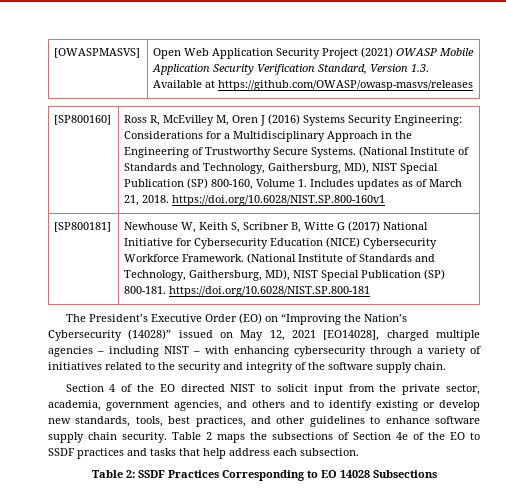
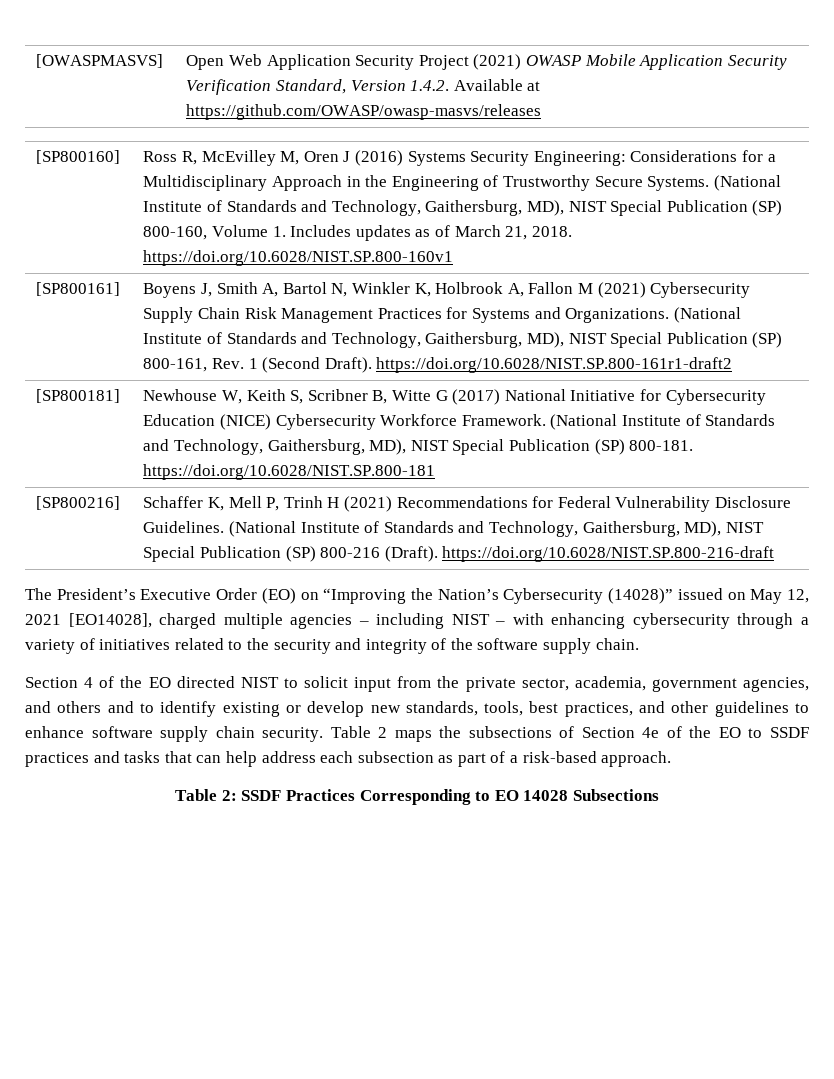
- [OWASPMASVS] | Open Web Application Security Project (2021) OWASP Mobile Application Security Verification Standard, Version 1.3. Available at https://github.com/OWASP/owasp-masvs/releases
+ [OWASPMASVS] | Open Web Application Security Project (2021) OWASP Mobile Application Security Verification Standard, Version 1.4.2. Available at https://github.com/OWASP/owasp-masvs/releases
+ [SP800161] | Boyens J, Smith A, Bartol N, Winkler K, Holbrook A, Fallon M (2021) Cybersecurity Supply Chain Risk Management Practices for Systems and Organizations. (National Institute of Standards and Technology, Gaithersburg, MD), NIST Special Publication (SP) 800-161, Rev. 1 (Second Draft). https://doi.org/10.6028/NIST.SP.800-161r1-draft2
+ [SP800216] | Schaffer K, Mell P, Trinh H (2021) Recommendations for Federal Vulnerability Disclosure Guidelines. (National Institute of Standards and Technology, Gaithersburg, MD), NIST Special Publication (SP) 800-216 (Draft). https://doi.org/10.6028/NIST.SP.800-216-draft
- Table 2 maps the subsections of Section 4e of the EO to SSDF practices and tasks that help address each subsection.
+ Table 2 maps the subsections of Section 4e of the EO to SSDF practices and tasks that can help address each subsection as part of a risk-based approach.

